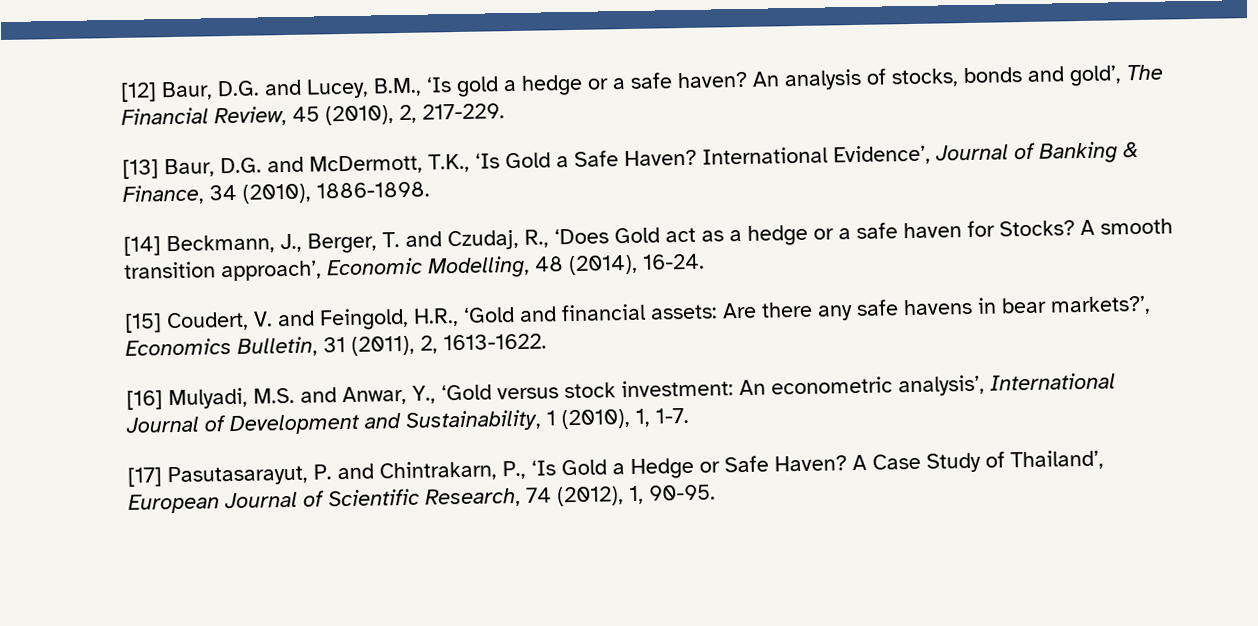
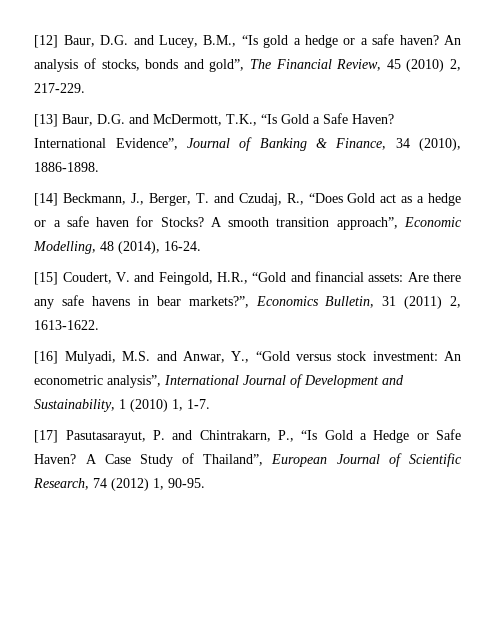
- [12] Baur, D.G. and Lucey, B.M., ‘Is gold a hedge or a safe haven?
+ [12] Baur, D.G. and Lucey, B.M., “Is gold a hedge or a safe haven?
- An analysis of stocks, bonds and gold’, The Financial Review, 45 (2010), 2, 217-229.
+ An analysis of stocks, bonds and gold”, The Financial Review, 45 (2010) 2, 217-229.
- [13] Baur, D.G. and McDermott, T.K., ‘Is Gold a Safe Haven?
+ [13] Baur, D.G. and McDermott, T.K., “Is Gold a Safe Haven?
- International Evidence’, Journal of Banking & Finance, 34 (2010), 1886-1898.
+ International Evidence”, Journal of Banking & Finance, 34 (2010), 1886-1898.
- [14] Beckmann, J., Berger, T. and Czudaj, R., ‘Does Gold act as a hedge or a safe haven for Stocks?
+ [14] Beckmann, J., Berger, T. and Czudaj, R., “Does Gold act as a hedge or a safe haven for Stocks?
- A smooth transition approach’, Economic Modelling, 48 (2014), 16-24.
+ A smooth transition approach”, Economic Modelling, 48 (2014), 16-24.
- [15] Coudert, V. and Feingold, H.R., ‘Gold and financial assets: Are there any safe havens in bear markets?’, Economics Bulletin, 31 (2011), 2, 1613-1622.
+ [15] Coudert, V. and Feingold, H.R., “Gold and financial assets: Are there any safe havens in bear markets?”, Economics Bulletin, 31 (2011) 2, 1613-1622.
- [16] Mulyadi, M.S. and Anwar, Y., ‘Gold versus stock investment: An econometric analysis’, International Journal of Development and Sustainability, 1 (2010), 1, 1-7.
+ [16] Mulyadi, M.S. and Anwar, Y., “Gold versus stock investment: An econometric analysis”, International Journal of Development and Sustainability, 1 (2010) 1, 1-7.
- [17] Pasutasarayut, P. and Chintrakarn, P., ‘Is Gold a Hedge or Safe Haven?
+ [17] Pasutasarayut, P. and Chintrakarn, P., “Is Gold a Hedge or Safe Haven?
- A Case Study of Thailand’, European Journal of Scientific Research, 74 (2012), 1, 90-95.
+ A Case Study of Thailand”, European Journal of Scientific Research, 74 (2012) 1, 90-95.

